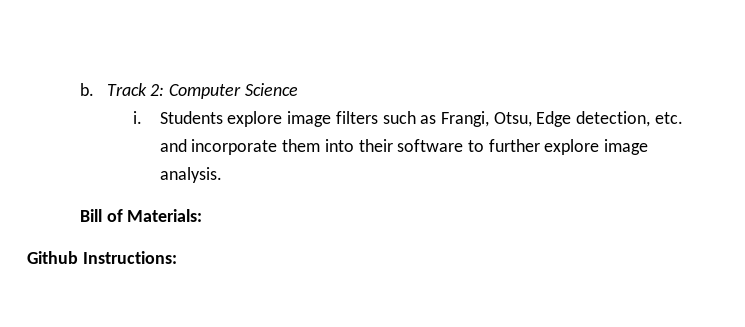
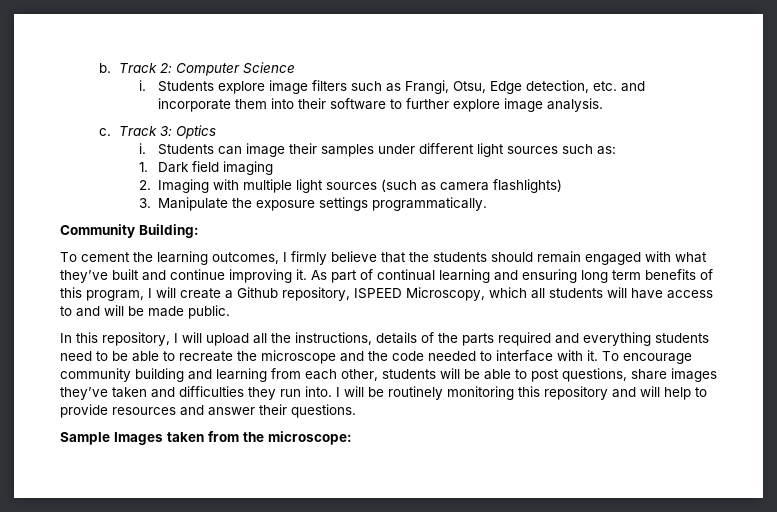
- Bill of Materials:
- Github Instructions:
+ c. Track 3: Optics
+ i. Students can image their samples under different light sources such as:
+ 1. Dark field imaging
+ 2. Imaging with multiple light sources (such as camera flashlights)
+ 3. Manipulate the exposure settings programmatically.
+ Community Building:
+ To cement the learning outcomes, I firmly believe that the students should remain engaged with what they’ve built and continue improving it. As part of continual learning and ensuring long term benefits of this program, I will create a Github repository, ISPEED Microscopy, which all students will have access to and will be made public.
+ In this repository, I will upload all the instructions, details of the parts required and everything students need to be able to recreate the microscope and the code needed to interface with it. To encourage community building and learning from each other, students will be able to post questions, share images they’ve taken and difficulties they run into. I will be routinely monitoring this repository and will help to provide resources and answer their questions.
+ Sample Images taken from the microscope:

